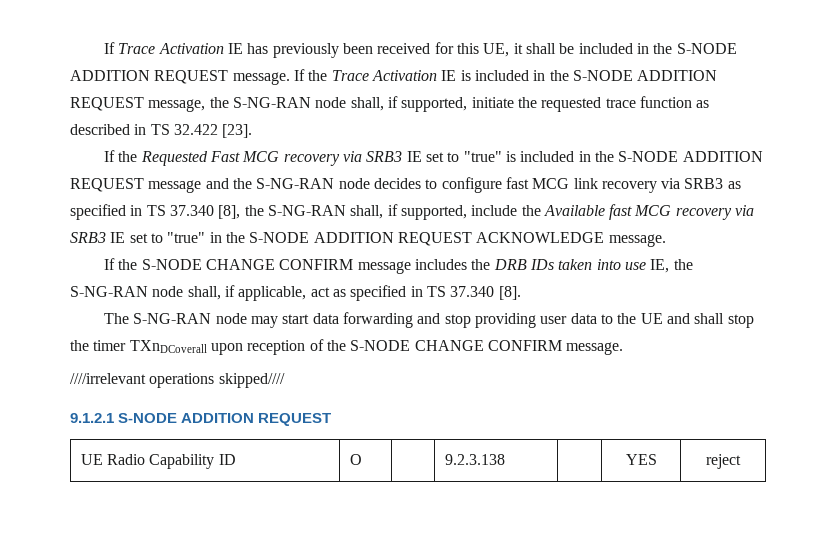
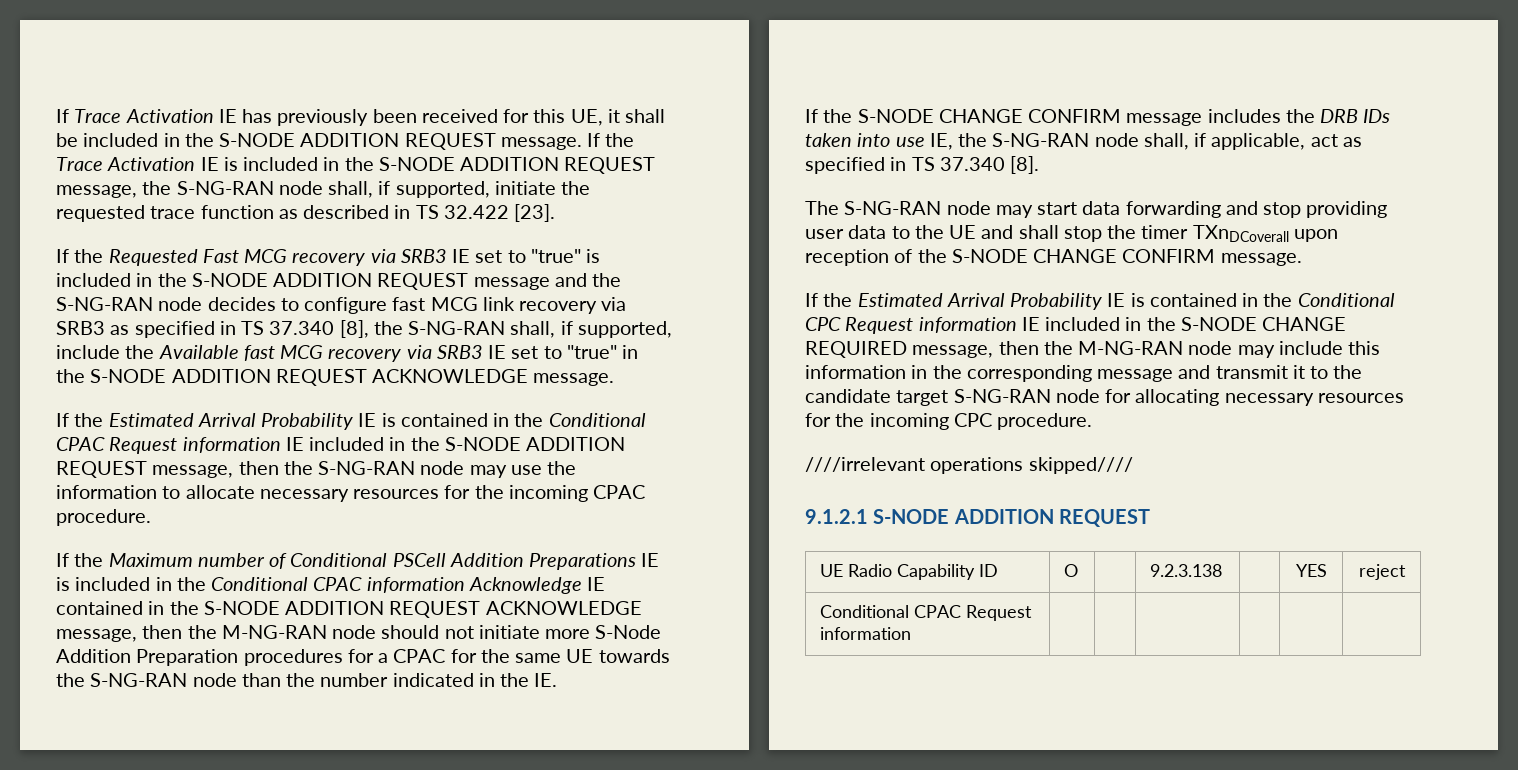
+ If the Estimated Arrival Probability IE is contained in the Conditional CPAC Request information IE included in the S-NODE ADDITION REQUEST message, then the S-NG-RAN node may use the information to allocate necessary resources for the incoming CPAC procedure.
+ If the Maximum number of Conditional PSCell Addition Preparations IE is included in the Conditional CPAC information Acknowledge IE contained in the S-NODE ADDITION REQUEST ACKNOWLEDGE message, then the M-NG-RAN node should not initiate more S-Node Addition Preparation procedures for a CPAC for the same UE towards the S-NG-RAN node than the number indicated in the IE.
+ If the Estimated Arrival Probability IE is contained in the Conditional CPC Request information IE included in the S-NODE CHANGE REQUIRED message, then the M-NG-RAN node may include this information in the corresponding message and transmit it to the candidate target S-NG-RAN node for allocating necessary resources for the incoming CPC procedure.
+ Conditional CPAC Request information | | | | | |

